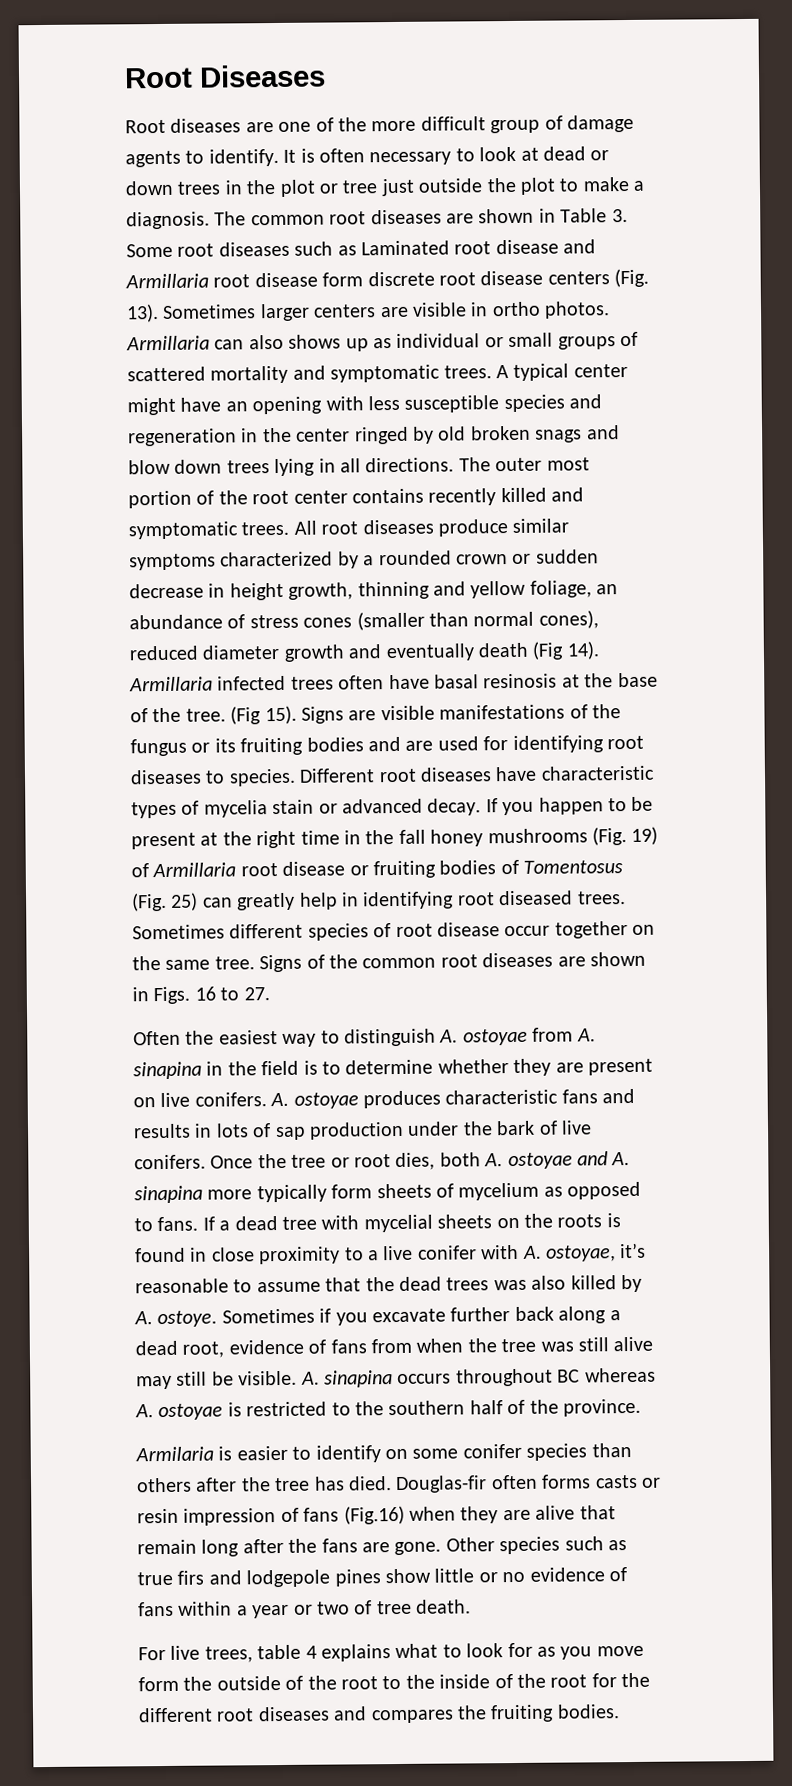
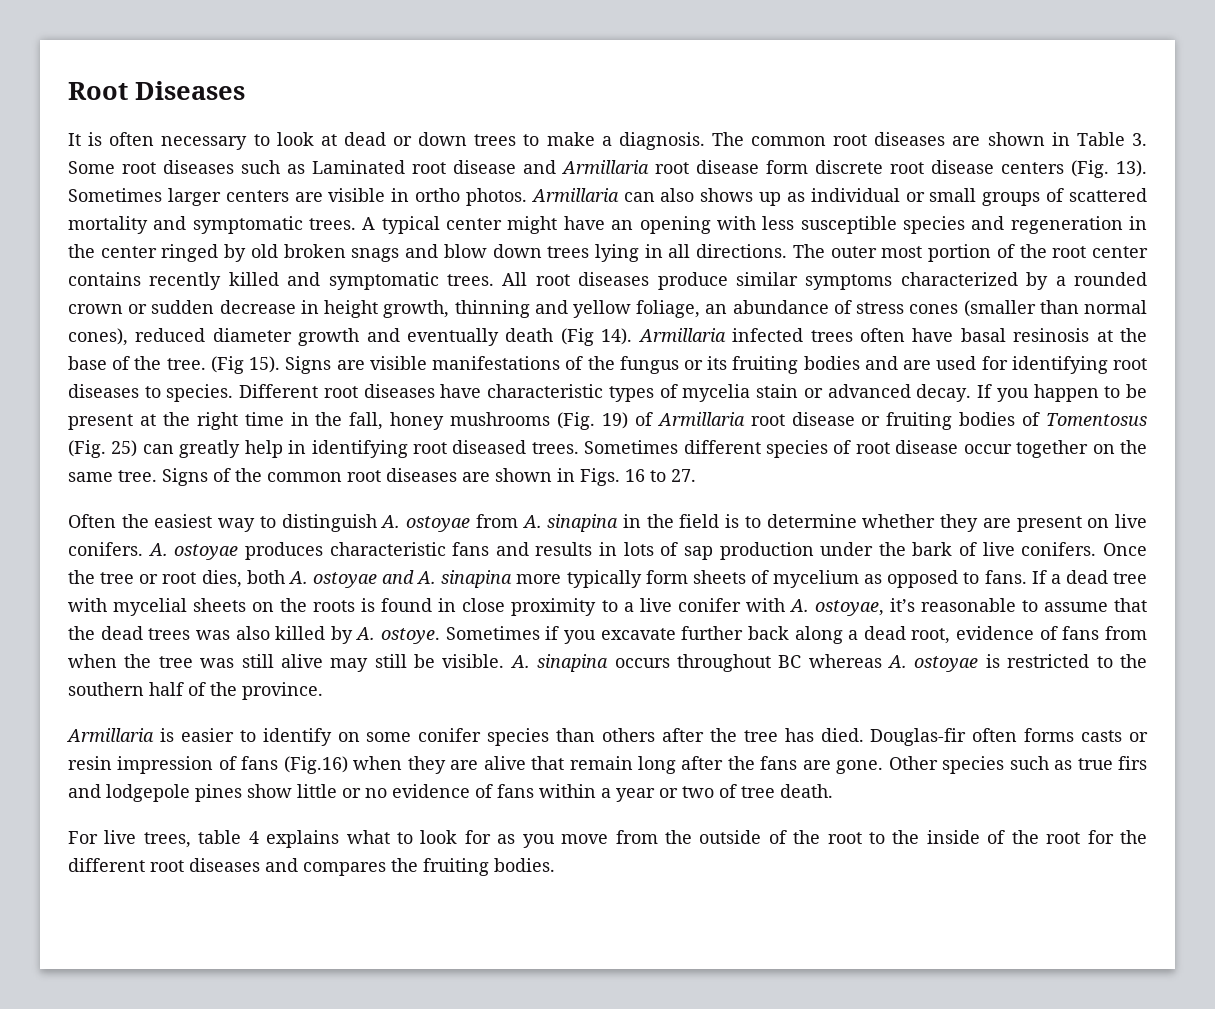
- Root diseases are one of the more difficult group of damage agents to identify. It is often necessary to look at dead or down trees in the plot or tree just outside the plot to make a diagnosis.
+ It is often necessary to look at dead or down trees to make a diagnosis.
- If you happen to be present at the right time in the fall honey mushrooms (Fig. 19) of Armillaria root disease or fruiting bodies of Tomentosus (Fig. 25) can greatly help in identifying root diseased trees.
+ If you happen to be present at the right time in the fall, honey mushrooms (Fig. 19) of Armillaria root disease or fruiting bodies of Tomentosus (Fig. 25) can greatly help in identifying root diseased trees.
- Armilaria is easier to identify on some conifer species than others after the tree has died.
+ Armillaria is easier to identify on some conifer species than others after the tree has died.
- For live trees, table 4 explains what to look for as you move form the outside of the root to the inside of the root for the different root diseases and compares the fruiting bodies.
+ For live trees, table 4 explains what to look for as you move from the outside of the root to the inside of the root for the different root diseases and compares the fruiting bodies.

